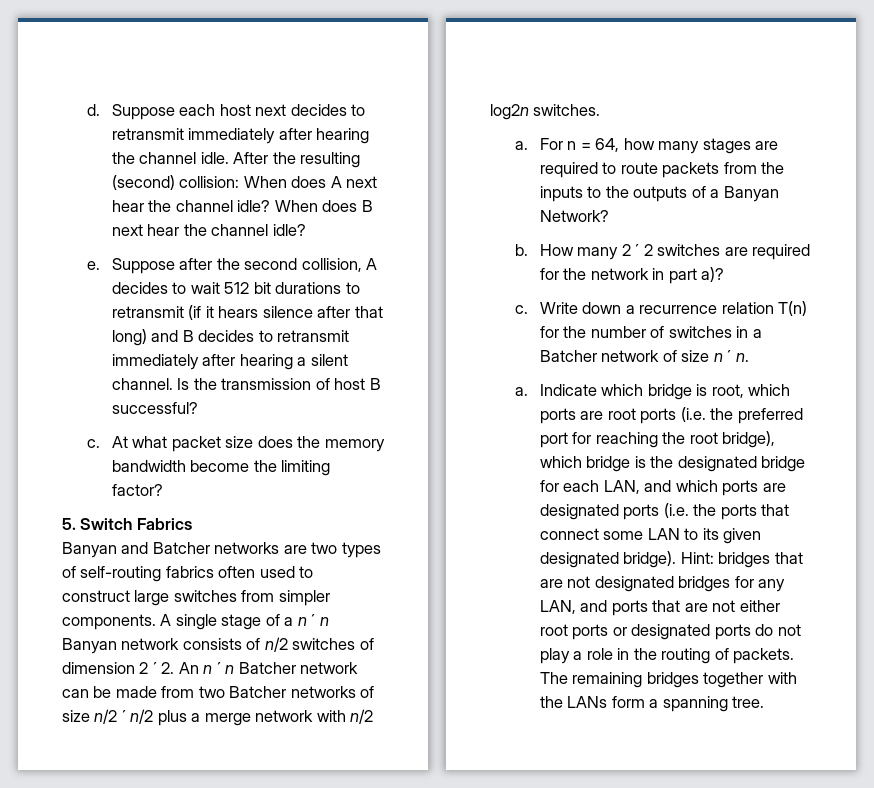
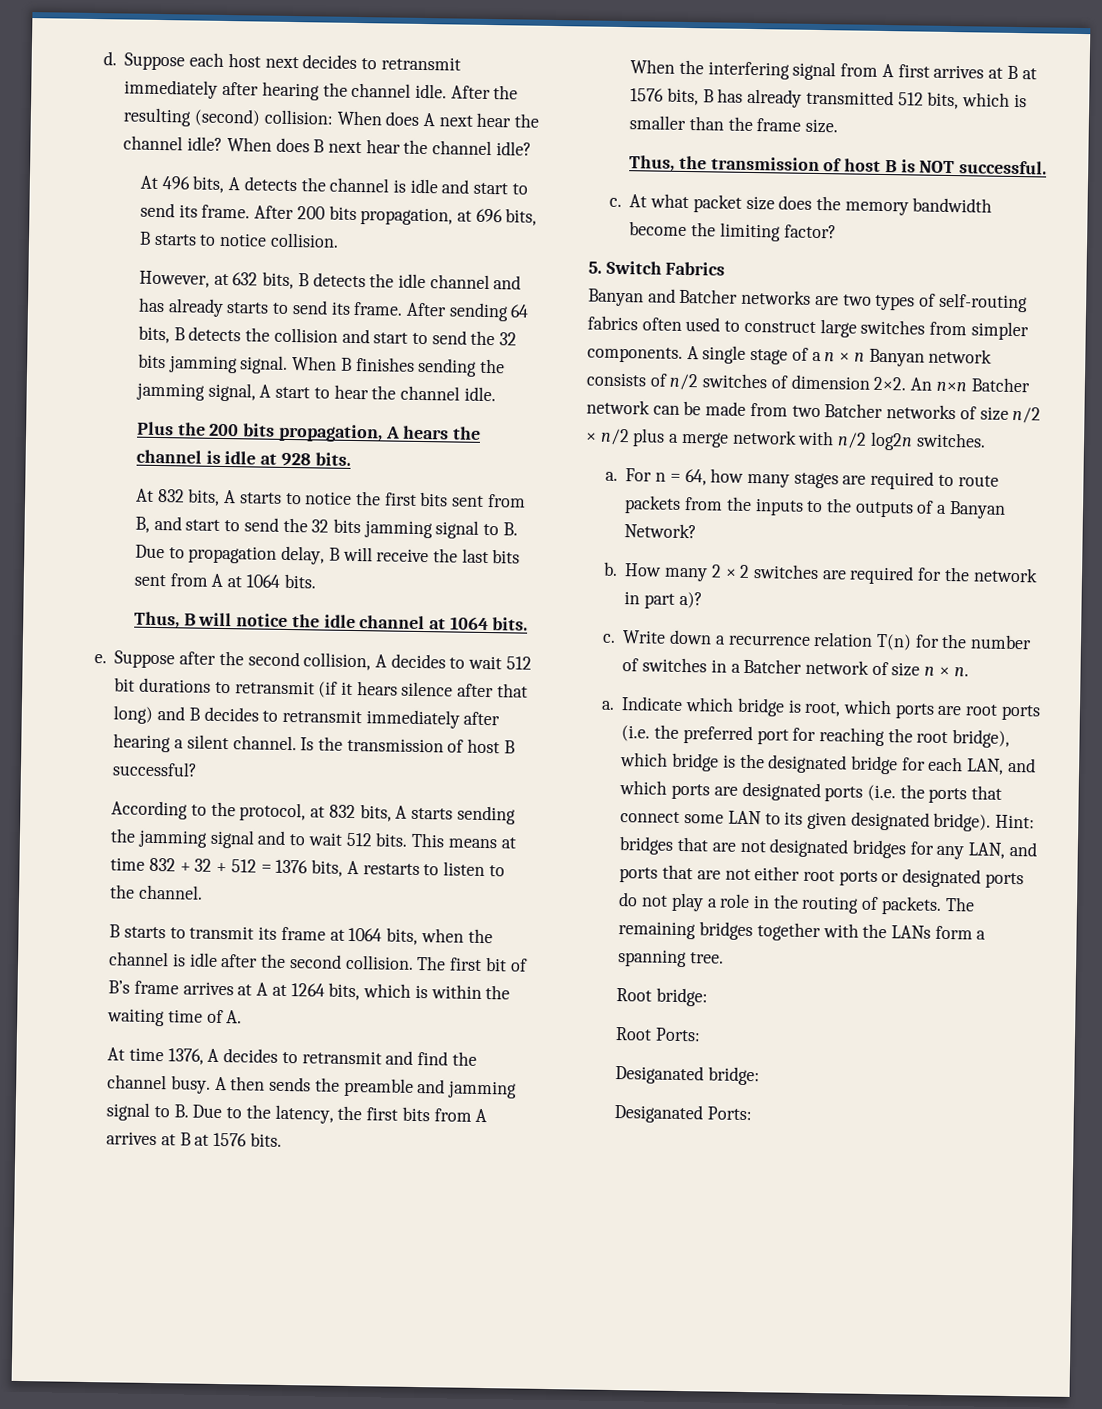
+ At 496 bits, A detects the channel is idle and start to send its frame. After 200 bits propagation, at 696 bits, B starts to notice collision.
+ However, at 632 bits, B detects the idle channel and has already starts to send its frame. After sending 64 bits, B detects the collision and start to send the 32 bits jamming signal. When B finishes sending the jamming signal, A start to hear the channel idle.
+ Plus the 200 bits propagation, A hears the channel is idle at 928 bits.
+ At 832 bits, A starts to notice the first bits sent from B, and start to send the 32 bits jamming signal to B. Due to propagation delay, B will receive the last bits sent from A at 1064 bits.
+ Thus, B will notice the idle channel at 1064 bits.
+ According to the protocol, at 832 bits, A starts sending the jamming signal and to wait 512 bits. This means at time 832 + 32 + 512 = 1376 bits, A restarts to listen to the channel.
+ B starts to transmit its frame at 1064 bits, when the channel is idle after the second collision. The first bit of B’s frame arrives at A at 1264 bits, which is within the waiting time of A.
+ At time 1376, A decides to retransmit and find the channel busy. A then sends the preamble and jamming signal to B. Due to the latency, the first bits from A arrives at B at 1576 bits.
+ When the interfering signal from A first arrives at B at 1576 bits, B has already transmitted 512 bits, which is smaller than the frame size.
+ Thus, the transmission of host B is NOT successful.
- A single stage of a n ´ n Banyan network consists of n/2 switches of dimension 2 ´ 2. An n ´ n Batcher network can be made from two Batcher networks of size n/2 ´ n/2 plus a merge network with n/2 log2n switches.
+ A single stage of a n × n Banyan network consists of n/2 switches of dimension 2×2. An n×n Batcher network can be made from two Batcher networks of size n/2 × n/2 plus a merge network with n/2 log2n switches.
- How many 2 ´ 2 switches are required for the network in part a)?
+ How many 2 × 2 switches are required for the network in part a)?
- Write down a recurrence relation T(n) for the number of switches in a Batcher network of size n ´ n.
+ Write down a recurrence relation T(n) for the number of switches in a Batcher network of size n × n.
+ Root bridge:
+ Root Ports:
+ Desiganated bridge:
+ Desiganated Ports:

